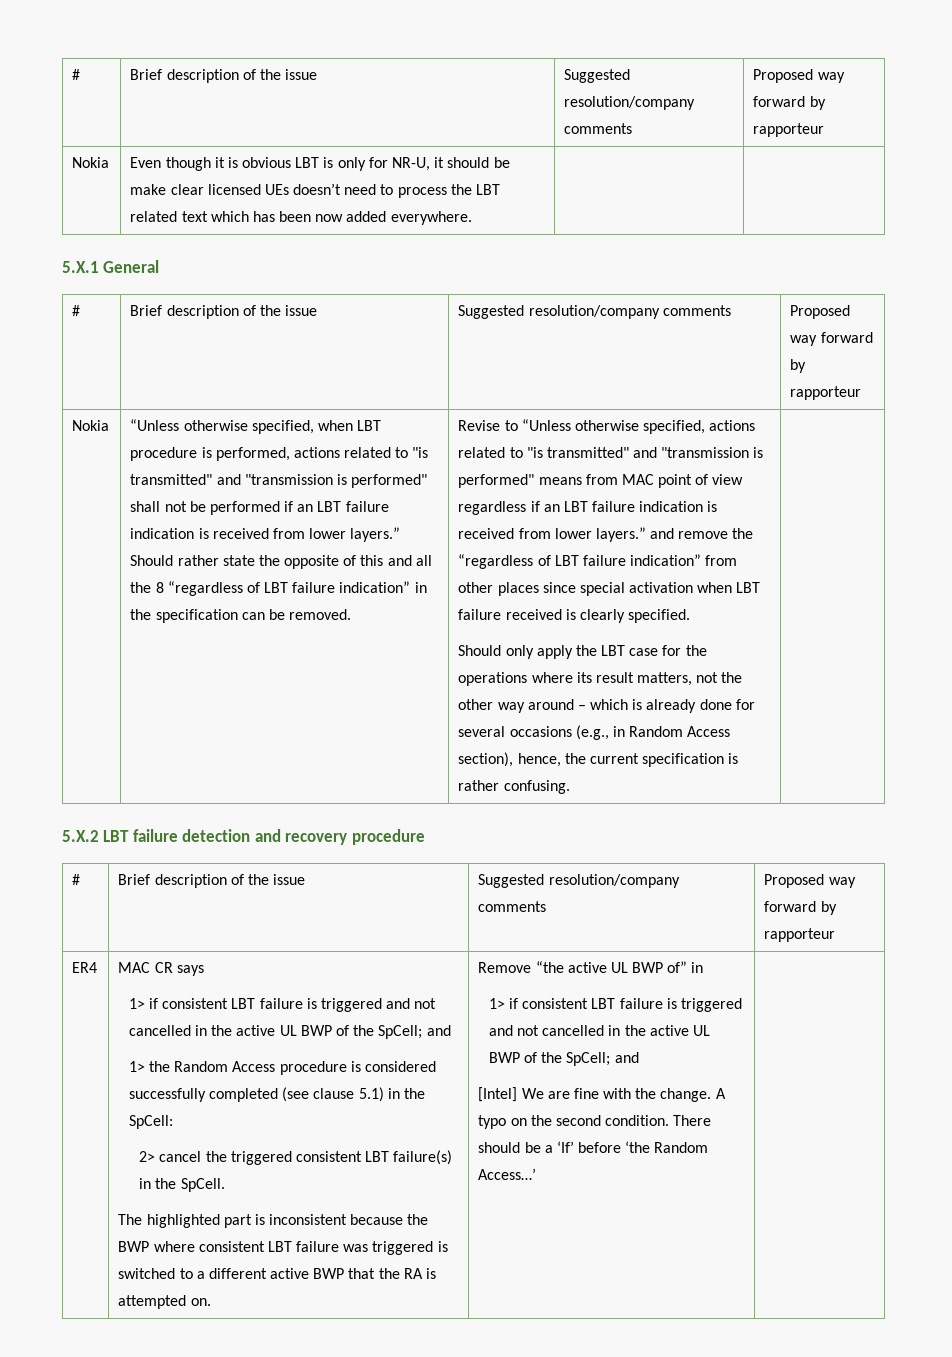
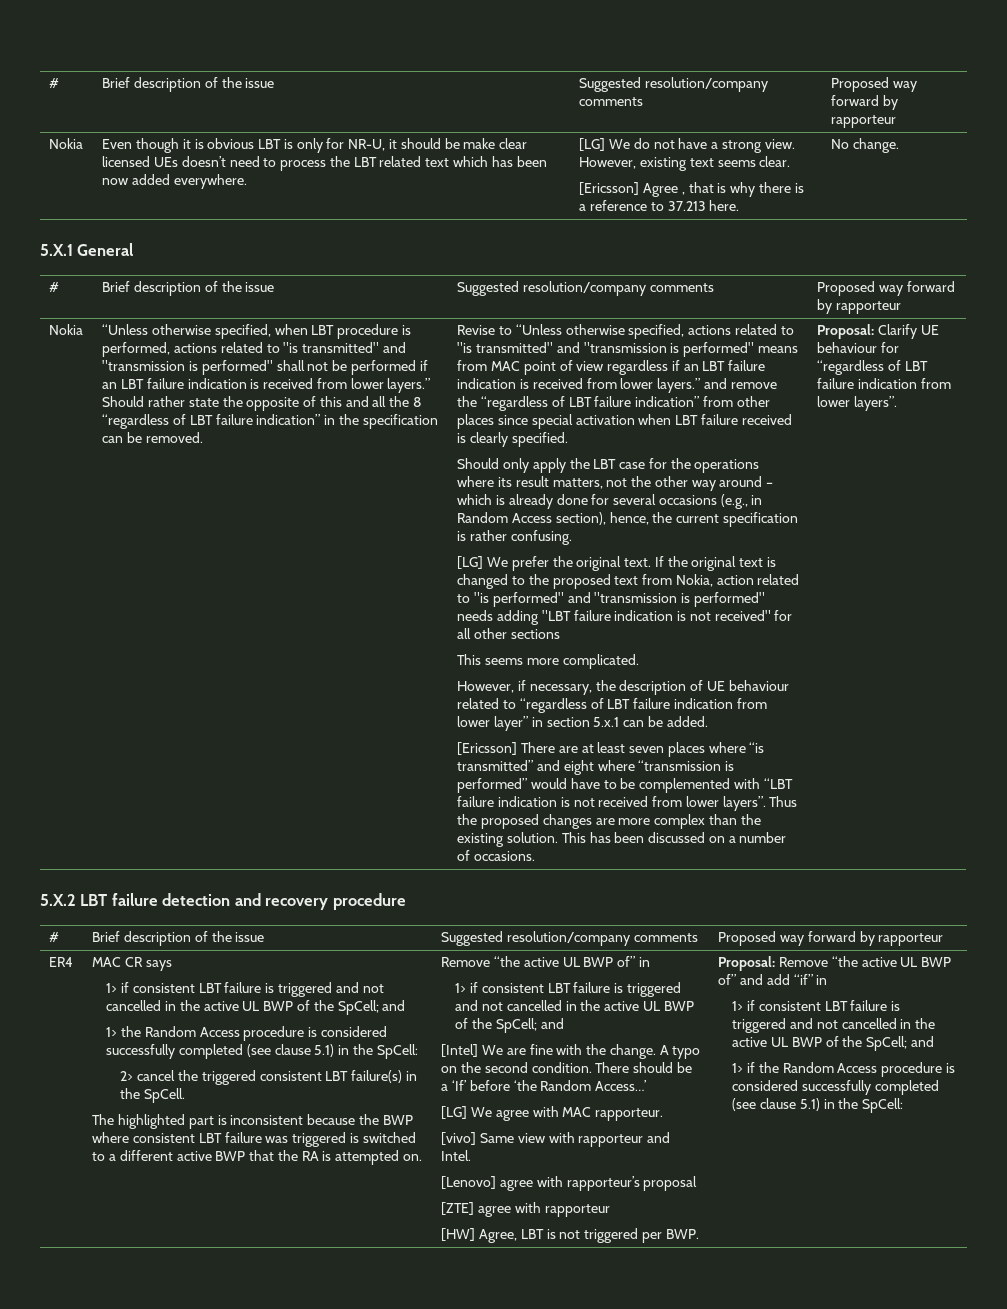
+ [LG] We do not have a strong view. However, existing text seems clear.
+ [Ericsson] Agree , that is why there is a reference to 37.213 here. | No change.
+ [LG] We prefer the original text. If the original text is changed to the proposed text from Nokia, action related to "is performed" and "transmission is performed" needs adding "LBT failure indication is not received" for all other sections
+ This seems more complicated.
+ However, if necessary, the description of UE behaviour related to “regardless of LBT failure indication from lower layer” in section 5.x.1 can be added.
+ [Ericsson] There are at least seven places where “is transmitted” and eight where “transmission is performed” would have to be complemented with “LBT failure indication is not received from lower layers”. Thus the proposed changes are more complex than the existing solution. This has been discussed on a number of occasions. | Proposal: Clarify UE behaviour for “regardless of LBT failure indication from lower layers”.
+ [LG] We agree with MAC rapporteur.
+ [vivo] Same view with rapporteur and Intel.
+ [Lenovo] agree with rapporteur’s proposal
+ [ZTE] agree with rapporteur
+ [HW] Agree, LBT is not triggered per BWP. | Proposal: Remove “the active UL BWP of” and add “if” in
+ 1> if consistent LBT failure is triggered and not cancelled in the active UL BWP of the SpCell; and
+ 1> if the Random Access procedure is considered successfully completed (see clause 5.1) in the SpCell:

